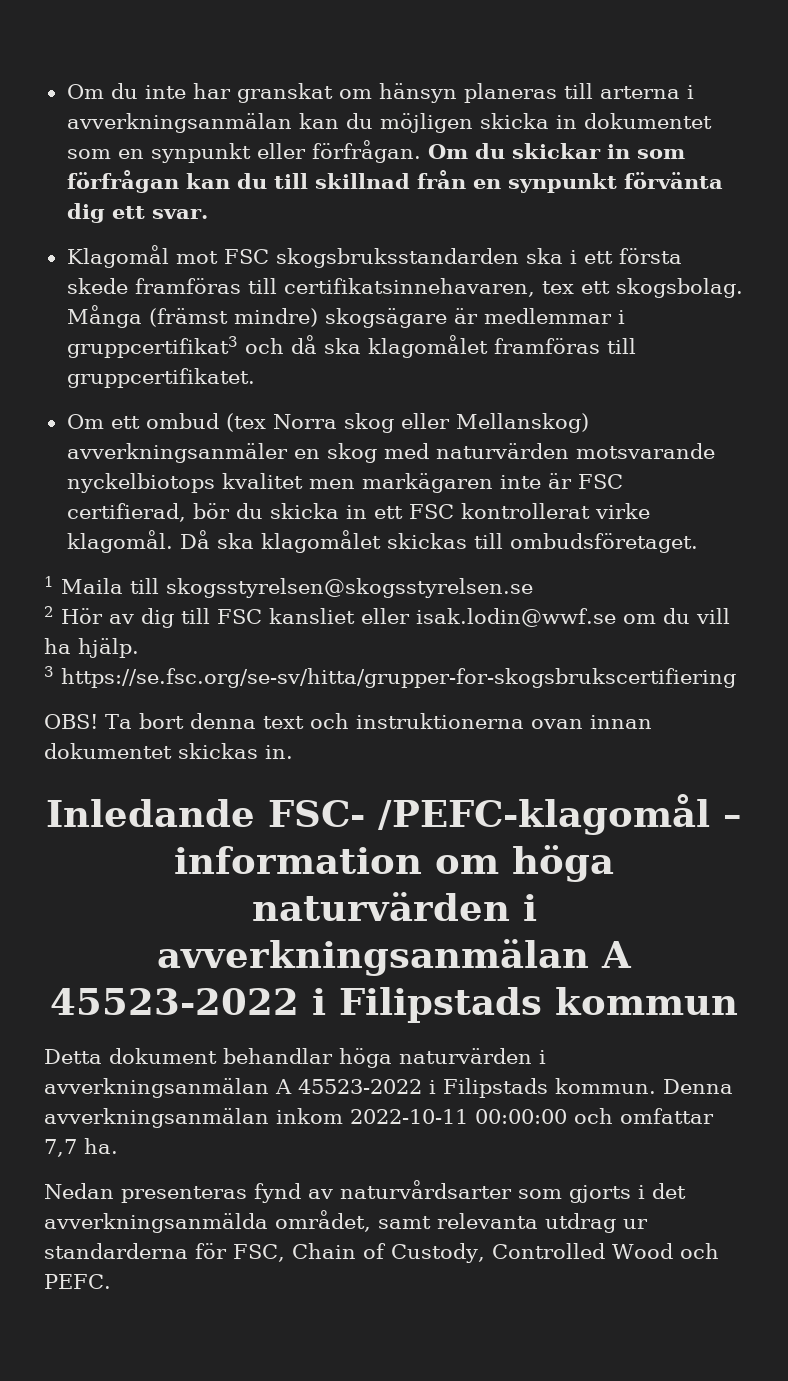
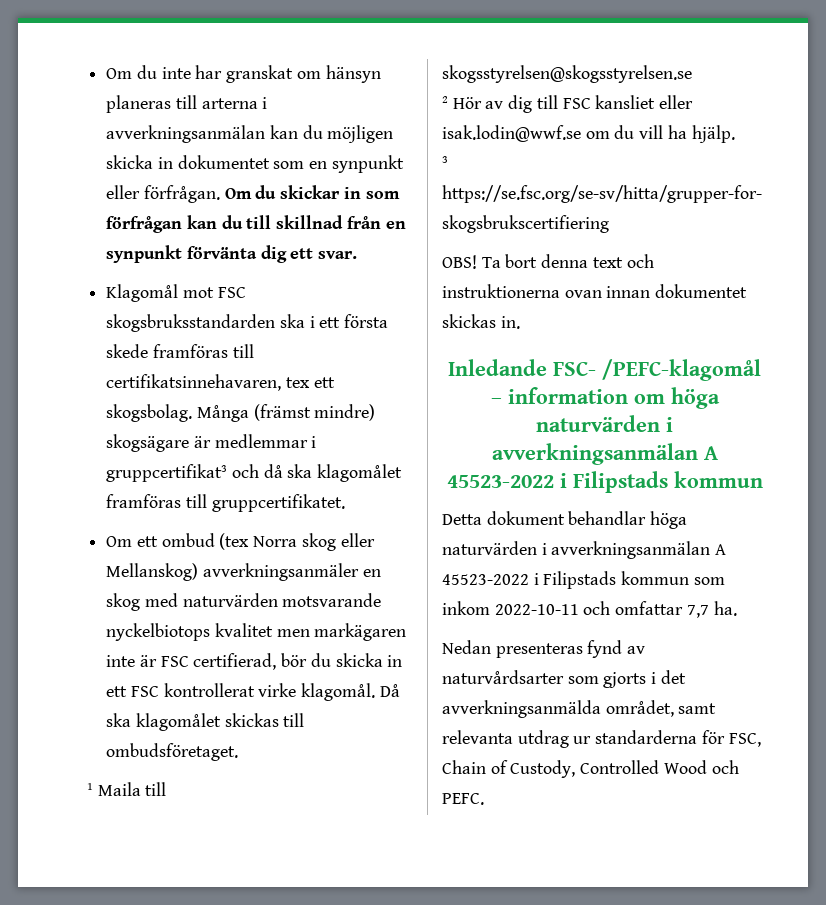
- Detta dokument behandlar höga naturvärden i avverkningsanmälan A 45523-2022 i Filipstads kommun. Denna avverkningsanmälan inkom 2022-10-11 00:00:00 och omfattar 7,7 ha.
+ Detta dokument behandlar höga naturvärden i avverkningsanmälan A 45523-2022 i Filipstads kommun som inkom 2022-10-11 och omfattar 7,7 ha.

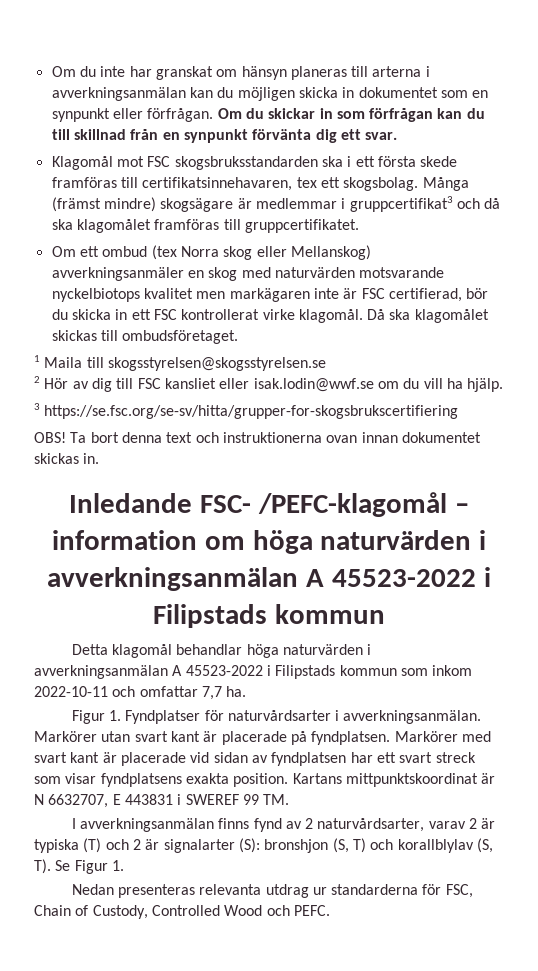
- Detta dokument behandlar höga naturvärden i avverkningsanmälan A 45523-2022 i Filipstads kommun som inkom 2022-10-11 och omfattar 7,7 ha.
+ Detta klagomål behandlar höga naturvärden i avverkningsanmälan A 45523-2022 i Filipstads kommun som inkom 2022-10-11 och omfattar 7,7 ha.
- Nedan presenteras fynd av naturvårdsarter som gjorts i det avverkningsanmälda området, samt relevanta utdrag ur standarderna för FSC, Chain of Custody, Controlled Wood och PEFC.
+ Figur 1. Fyndplatser för naturvårdsarter i avverkningsanmälan. Markörer utan svart kant är placerade på fyndplatsen. Markörer med svart kant är placerade vid sidan av fyndplatsen har ett svart streck som visar fyndplatsens exakta position. Kartans mittpunktskoordinat är N 6632707, E 443831 i SWEREF 99 TM.
+ I avverkningsanmälan finns fynd av 2 naturvårdsarter, varav 2 är typiska (T) och 2 är signalarter (S): bronshjon (S, T) och korallblylav (S, T). Se Figur 1.
+ Nedan presenteras relevanta utdrag ur standarderna för FSC, Chain of Custody, Controlled Wood och PEFC.

